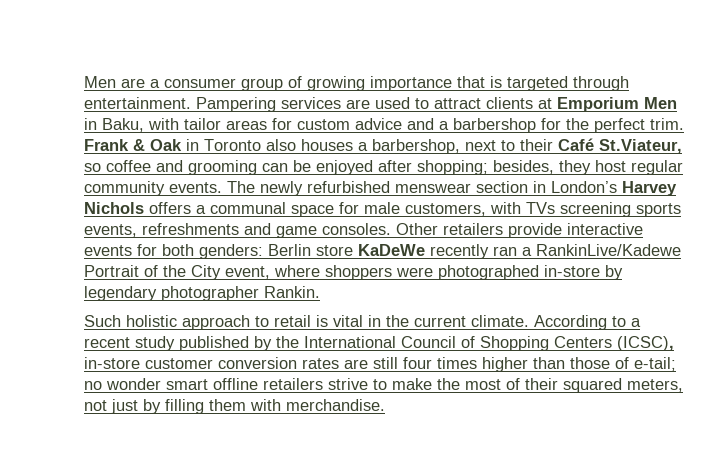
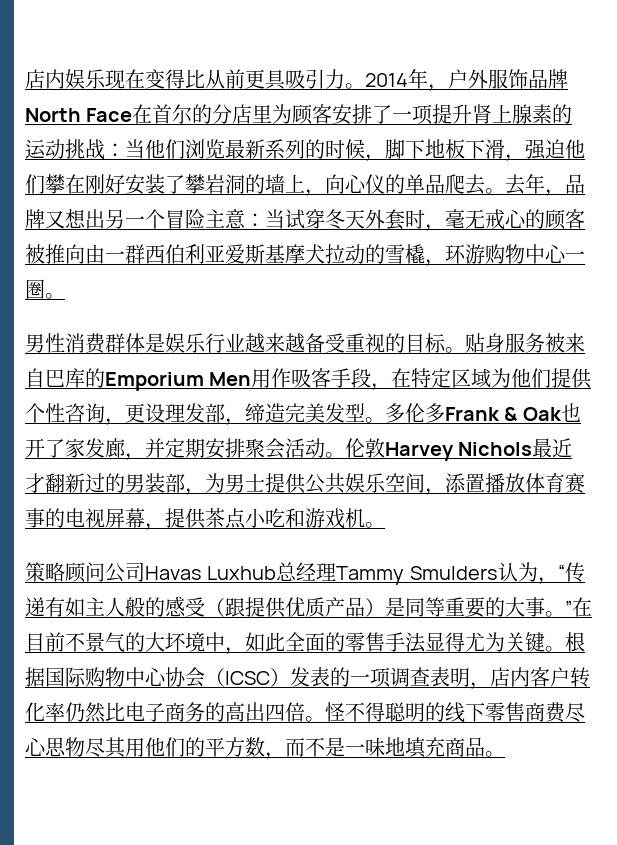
- Men are a consumer group of growing importance that is targeted through entertainment. Pampering services are used to attract clients at Emporium Men in Baku, with tailor areas for custom advice and a barbershop for the perfect trim. Frank & Oak in Toronto also houses a barbershop, next to their Café St.Viateur, so coffee and grooming can be enjoyed after shopping; besides, they host regular community events. The newly refurbished menswear section in London’s Harvey Nichols offers a communal space for male customers, with TVs screening sports events, refreshments and game consoles. Other retailers provide interactive events for both genders: Berlin store KaDeWe recently ran a RankinLive/Kadewe Portrait of the City event, where shoppers were photographed in-store by legendary photographer Rankin.
- Such holistic approach to retail is vital in the current climate. According to a recent study published by the International Council of Shopping Centers (ICSC), in-store customer conversion rates are still four times higher than those of e-tail; no wonder smart offline retailers strive to make the most of their squared meters, not just by filling them with merchandise.
+ 店内娱乐现在变得比从前更具吸引力。2014年，户外服饰品牌North Face在首尔的分店里为顾客安排了一项提升肾上腺素的运动挑战：当他们浏览最新系列的时候，脚下地板下滑，强迫他们攀在刚好安装了攀岩洞的墙上，向心仪的单品爬去。去年，品牌又想出另一个冒险主意：当试穿冬天外套时，毫无戒心的顾客被推向由一群西伯利亚爱斯基摩犬拉动的雪橇，环游购物中心一圈。
+ 男性消费群体是娱乐行业越来越备受重视的目标。贴身服务被来自巴库的Emporium Men用作吸客手段，在特定区域为他们提供个性咨询，更设理发部，缔造完美发型。多伦多Frank & Oak也开了家发廊，并定期安排聚会活动。伦敦Harvey Nichols最近才翻新过的男装部，为男士提供公共娱乐空间，添置播放体育赛事的电视屏幕，提供茶点小吃和游戏机。
+ 策略顾问公司Havas Luxhub总经理Tammy Smulders认为，“传递有如主人般的感受（跟提供优质产品）是同等重要的大事。”在目前不景气的大坏境中，如此全面的零售手法显得尤为关键。根据国际购物中心协会（ICSC）发表的一项调查表明，店内客户转化率仍然比电子商务的高出四倍。怪不得聪明的线下零售商费尽心思物尽其用他们的平方数，而不是一味地填充商品。

